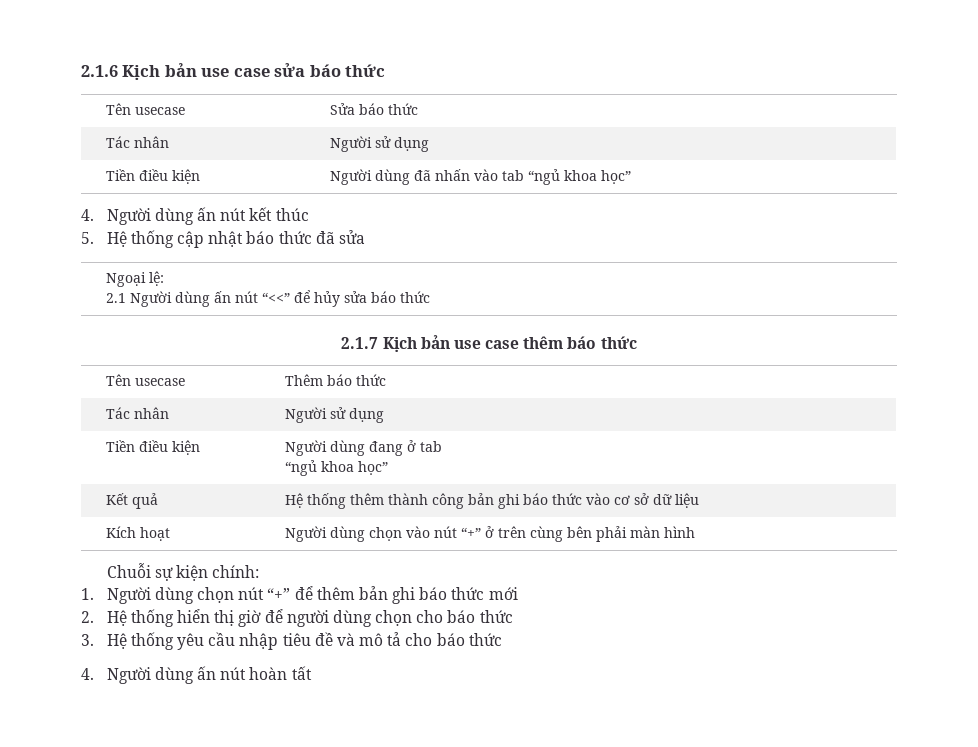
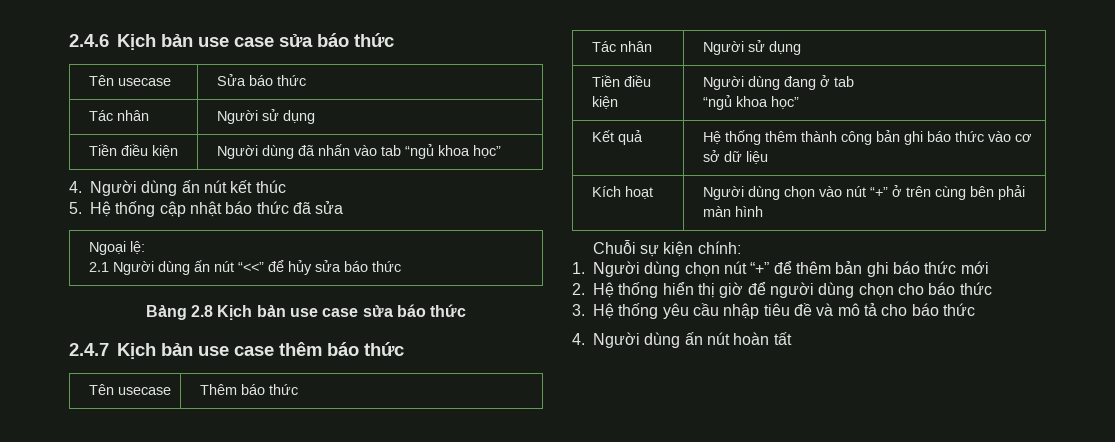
- 2.1.6 Kịch bản use case sửa báo thức
+ 2.4.6 Kịch bản use case sửa báo thức
- 2.1.7 Kịch bản use case thêm báo thức
+ Bảng 2.8 Kịch bản use case sửa báo thức
+ 2.4.7 Kịch bản use case thêm báo thức

